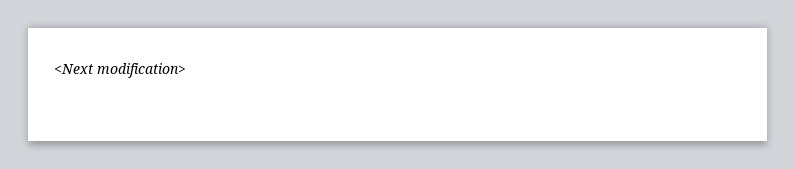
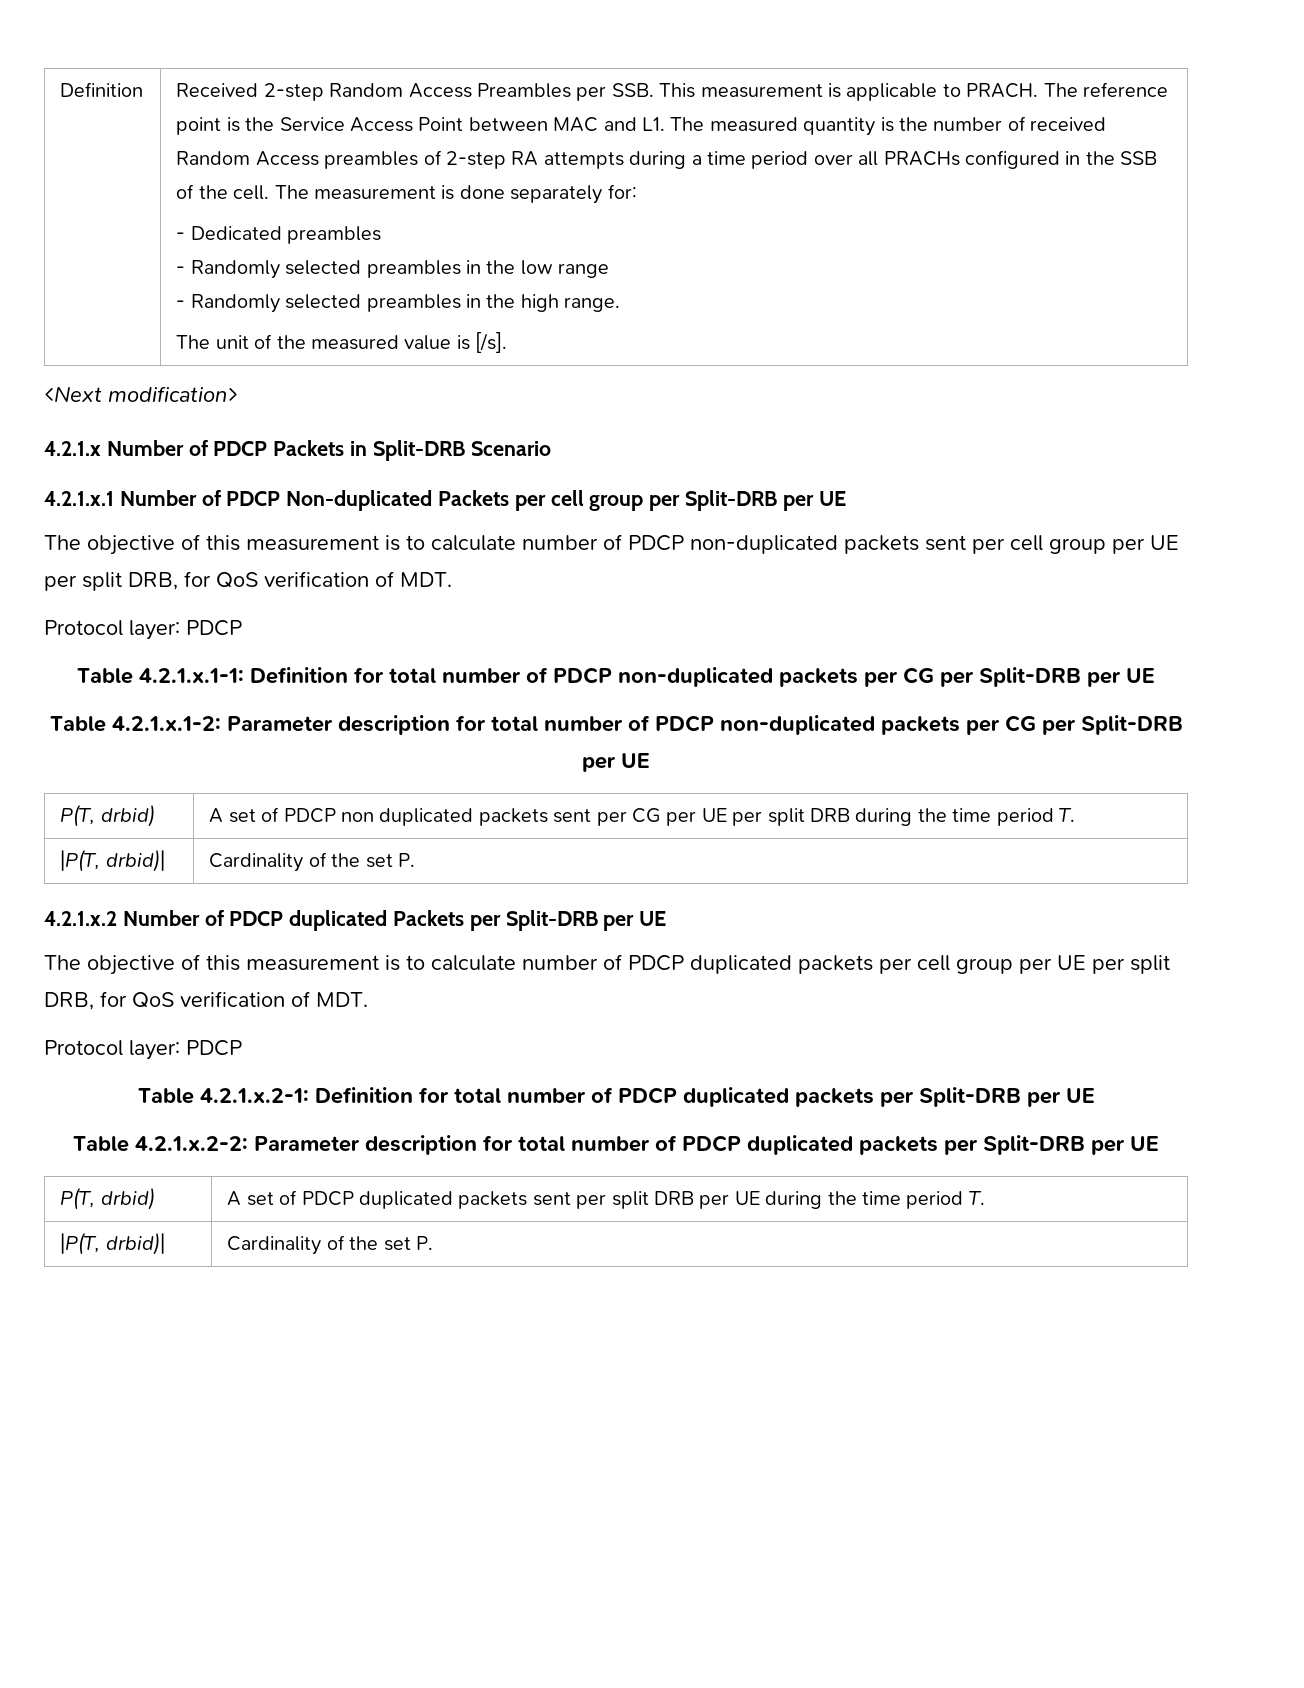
+ Definition | Received 2-step Random Access Preambles per SSB. This measurement is applicable to PRACH. The reference point is the Service Access Point between MAC and L1. The measured quantity is the number of received Random Access preambles of 2-step RA attempts during a time period over all PRACHs configured in the SSB of the cell. The measurement is done separately for:
+ - Dedicated preambles
+ - Randomly selected preambles in the low range
+ - Randomly selected preambles in the high range.
+ The unit of the measured value is [/s].
  <Next modification>
+ 4.2.1.x Number of PDCP Packets in Split-DRB Scenario
+ 4.2.1.x.1 Number of PDCP Non-duplicated Packets per cell group per Split-DRB per UE
+ The objective of this measurement is to calculate number of PDCP non-duplicated packets sent per cell group per UE per split DRB, for QoS verification of MDT.
+ Protocol layer: PDCP
+ Table 4.2.1.x.1-1: Definition for total number of PDCP non-duplicated packets per CG per Split-DRB per UE
+ Table 4.2.1.x.1-2: Parameter description for total number of PDCP non-duplicated packets per CG per Split-DRB per UE
+ P(T, drbid) | A set of PDCP non duplicated packets sent per CG per UE per split DRB during the time period T.
+ |P(T, drbid)| | Cardinality of the set P.
+ 4.2.1.x.2 Number of PDCP duplicated Packets per Split-DRB per UE
+ The objective of this measurement is to calculate number of PDCP duplicated packets per cell group per UE per split DRB, for QoS verification of MDT.
+ Protocol layer: PDCP
+ Table 4.2.1.x.2-1: Definition for total number of PDCP duplicated packets per Split-DRB per UE
+ Table 4.2.1.x.2-2: Parameter description for total number of PDCP duplicated packets per Split-DRB per UE
+ P(T, drbid) | A set of PDCP duplicated packets sent per split DRB per UE during the time period T.
+ |P(T, drbid)| | Cardinality of the set P.

